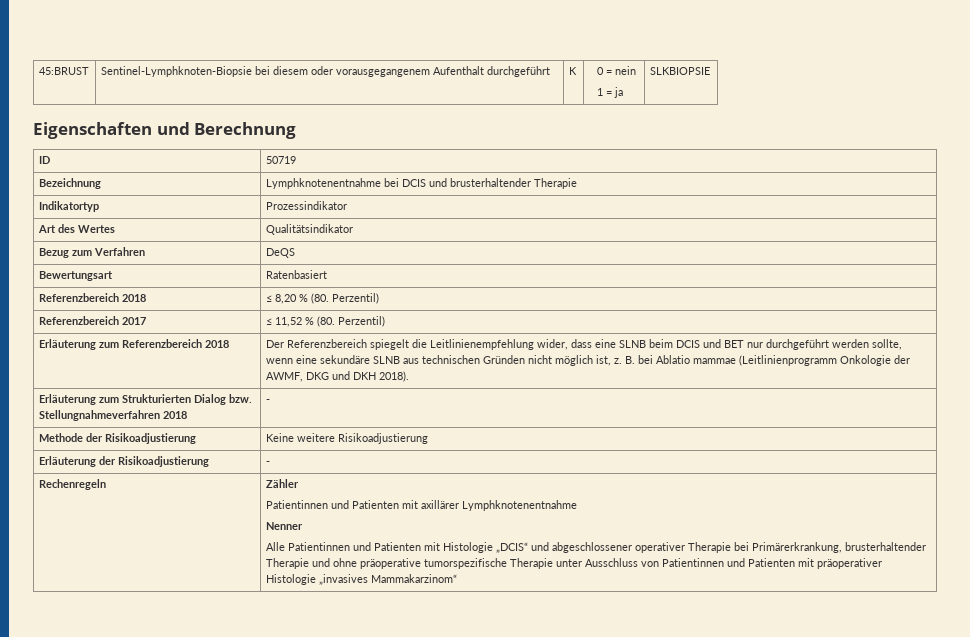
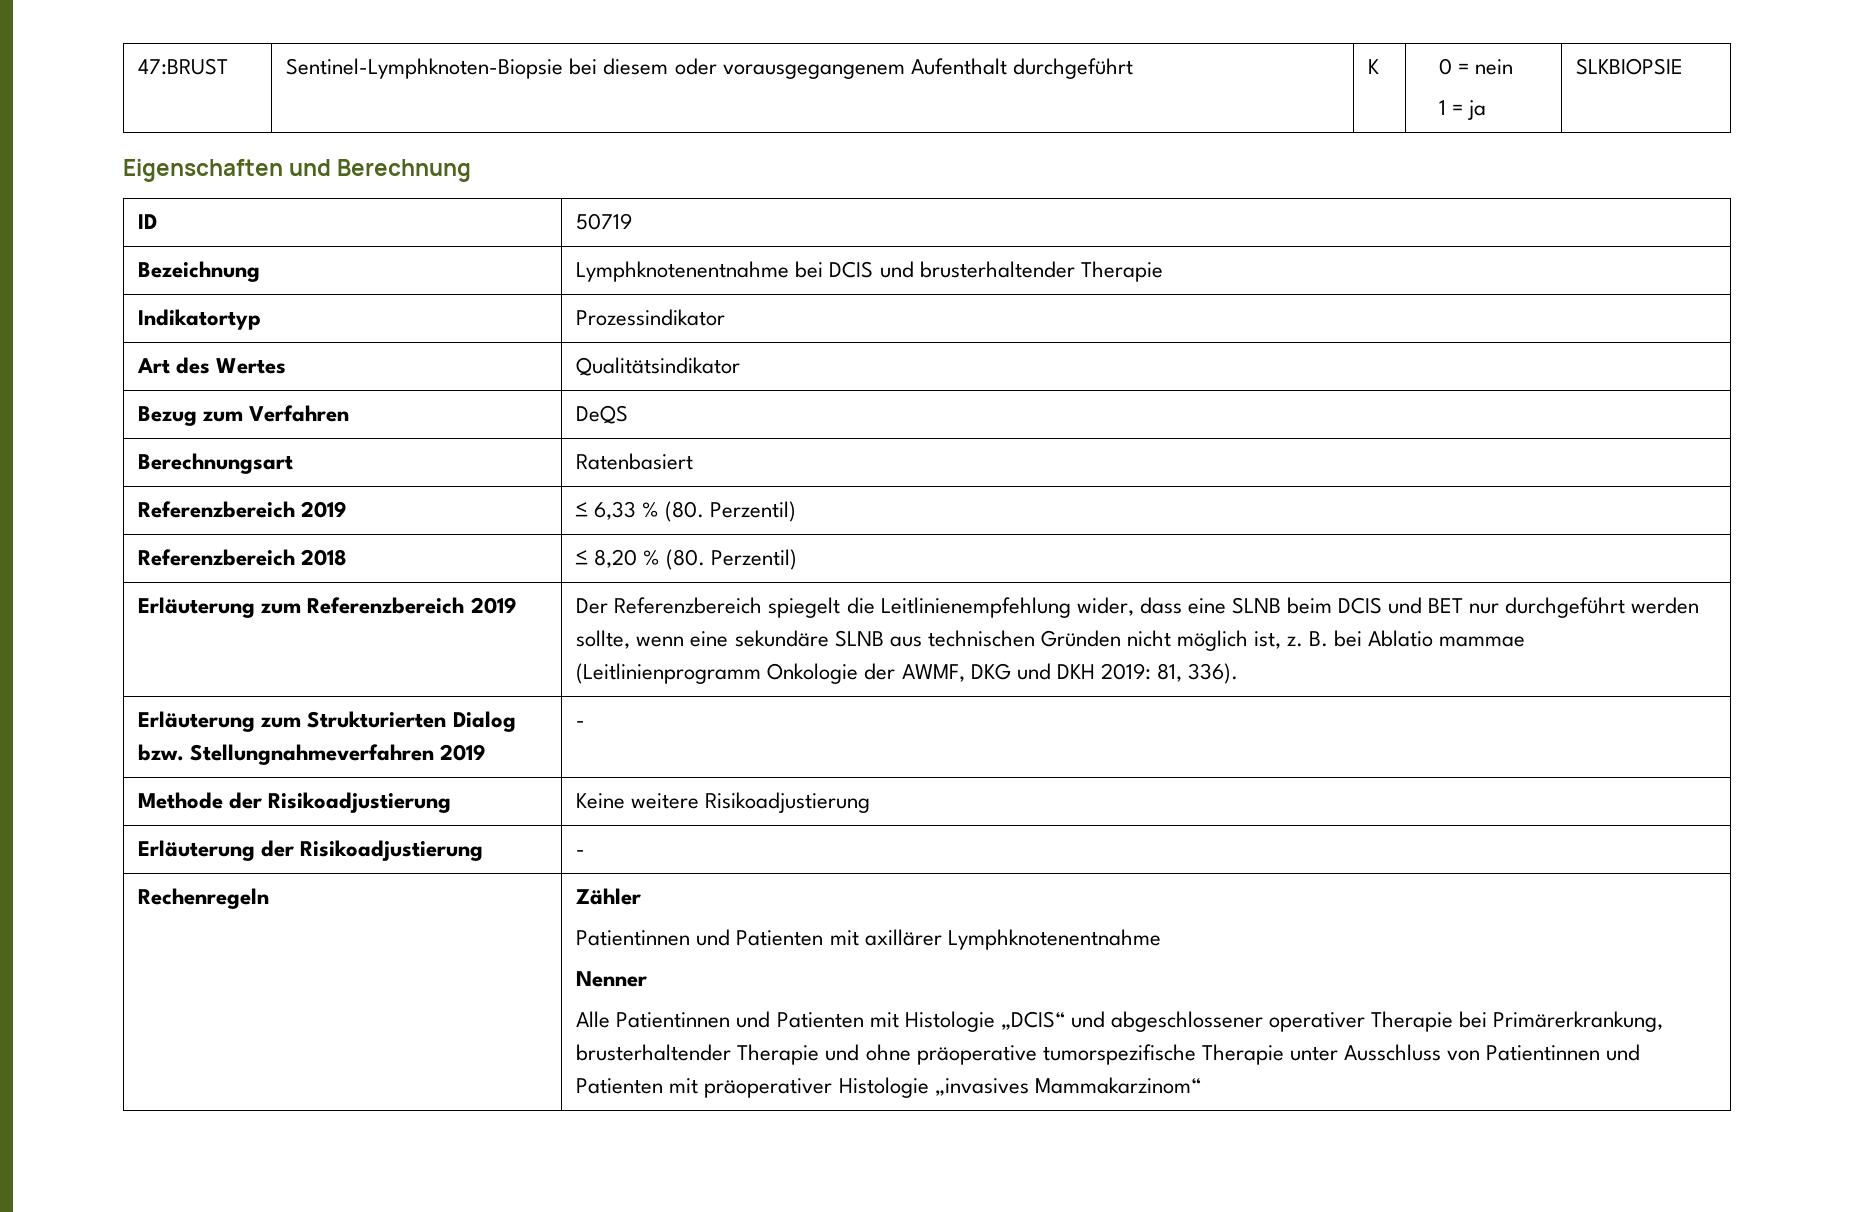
- 45:BRUST | Sentinel-Lymphknoten-Biopsie bei diesem oder vorausgegangenem Aufenthalt durchgeführt | K | 0 = nein
+ 47:BRUST | Sentinel-Lymphknoten-Biopsie bei diesem oder vorausgegangenem Aufenthalt durchgeführt | K | 0 = nein
- Bewertungsart | Ratenbasiert
+ Berechnungsart | Ratenbasiert
+ Referenzbereich 2019 | ≤ 6,33 % (80. Perzentil)
- Referenzbereich 2017 | ≤ 11,52 % (80. Perzentil)
- Erläuterung zum Referenzbereich 2018
+ Erläuterung zum Referenzbereich 2019
- B. bei Ablatio mammae (Leitlinienprogramm Onkologie der AWMF, DKG und DKH 2018).
+ B. bei Ablatio mammae (Leitlinienprogramm Onkologie der AWMF, DKG und DKH 2019: 81, 336).
- Erläuterung zum Strukturierten Dialog bzw. Stellungnahmeverfahren 2018 | -
+ Erläuterung zum Strukturierten Dialog bzw. Stellungnahmeverfahren 2019 | -

